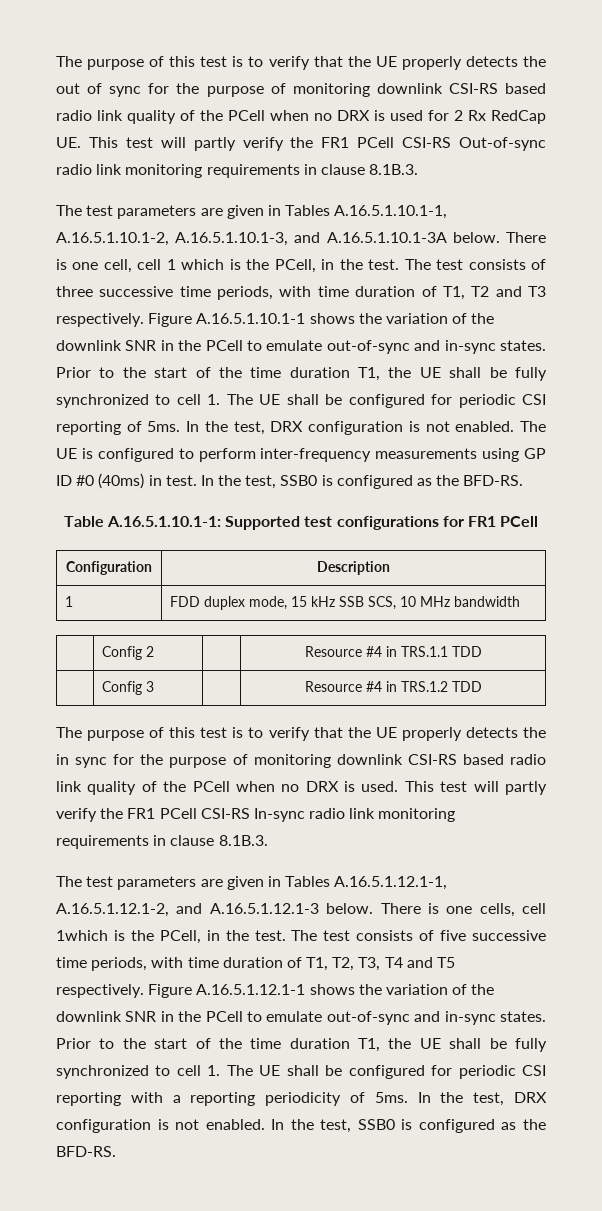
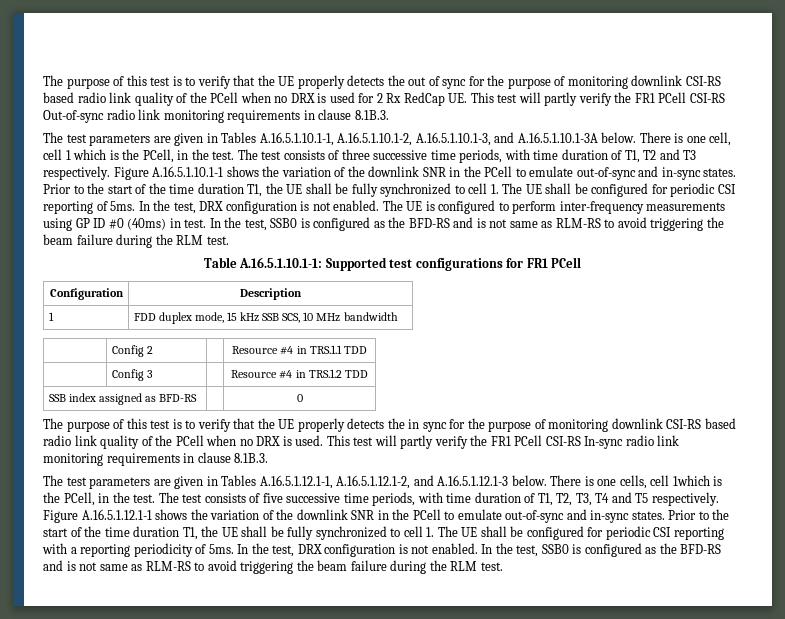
- The UE is configured to perform inter-frequency measurements using GP ID #0 (40ms) in test. In the test, SSB0 is configured as the BFD-RS.
+ The UE is configured to perform inter-frequency measurements using GP ID #0 (40ms) in test. In the test, SSB0 is configured as the BFD-RS and is not same as RLM-RS to avoid triggering the beam failure during the RLM test.
+ SSB index assigned as BFD-RS | | 0
- In the test, DRX configuration is not enabled. In the test, SSB0 is configured as the BFD-RS.
+ In the test, DRX configuration is not enabled. In the test, SSB0 is configured as the BFD-RS and is not same as RLM-RS to avoid triggering the beam failure during the RLM test.

